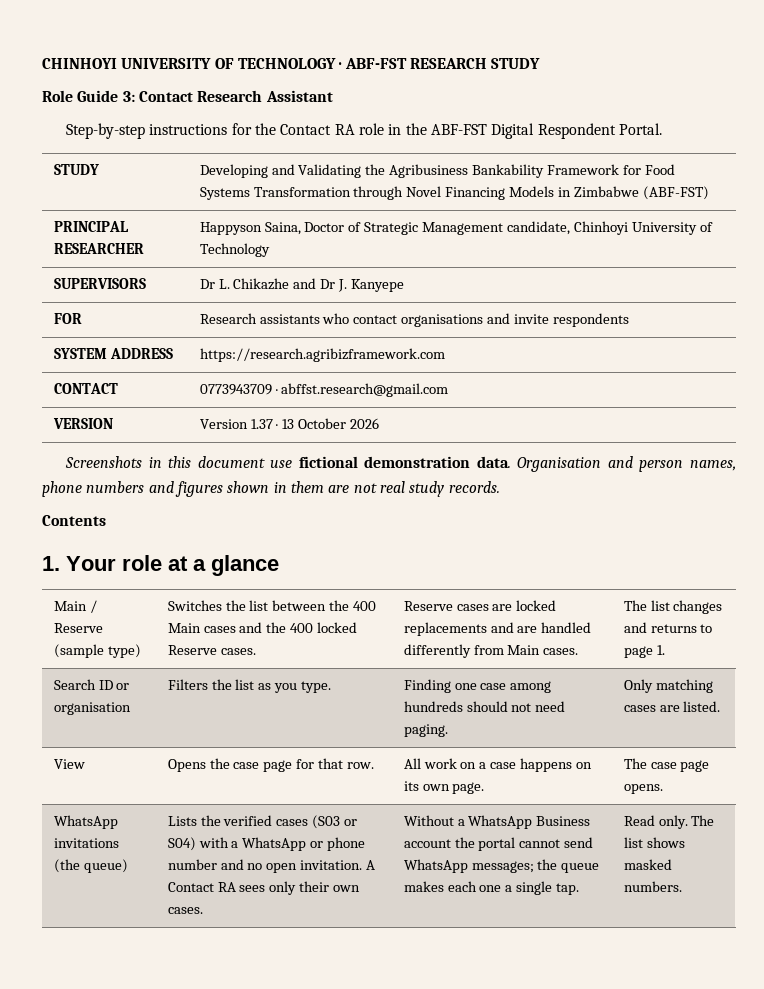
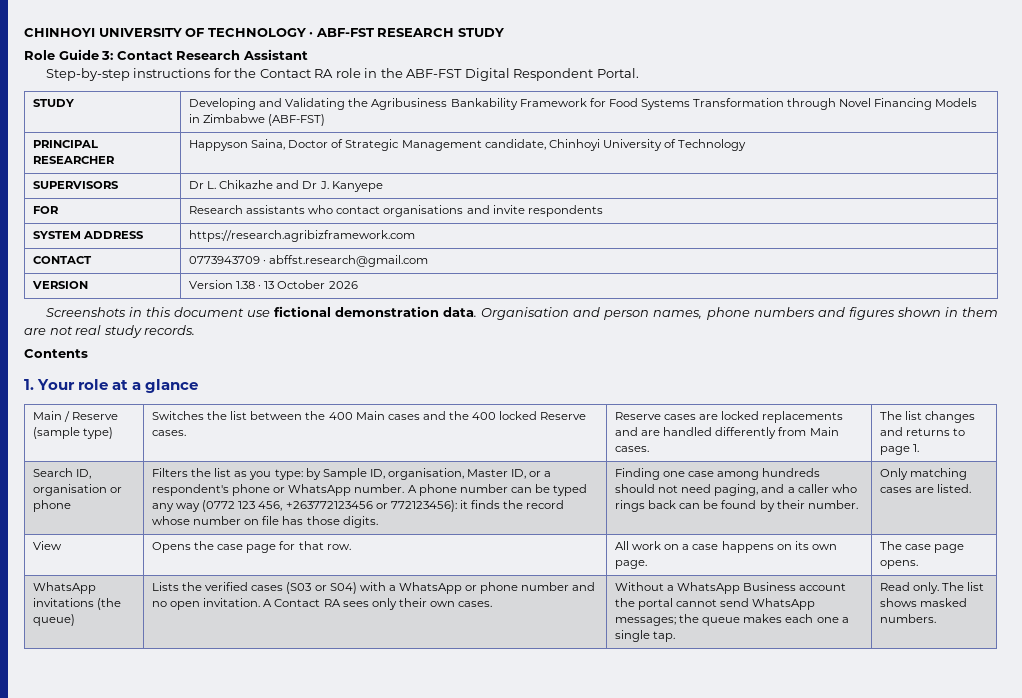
- VERSION | Version 1.37 · 13 October 2026
+ VERSION | Version 1.38 · 13 October 2026
- Search ID or organisation
+ Search ID, organisation or phone
- Filters the list as you type.
+ Filters the list as you type: by Sample ID, organisation, Master ID, or a respondent's phone or WhatsApp number. A phone number can be typed any way (0772 123 456, +263772123456 or 772123456): it finds the record whose number on file has those digits.
- Finding one case among hundreds should not need paging.
+ Finding one case among hundreds should not need paging, and a caller who rings back can be found by their number.

